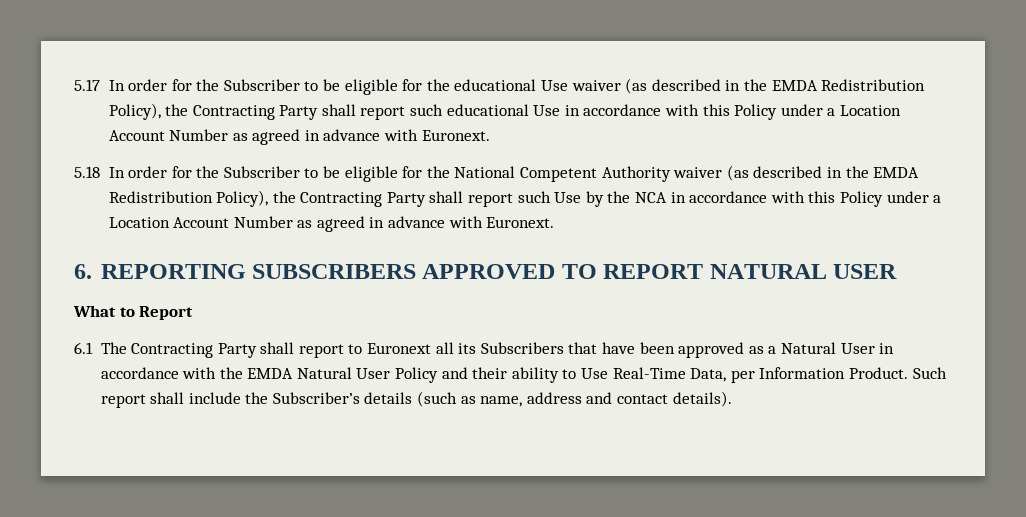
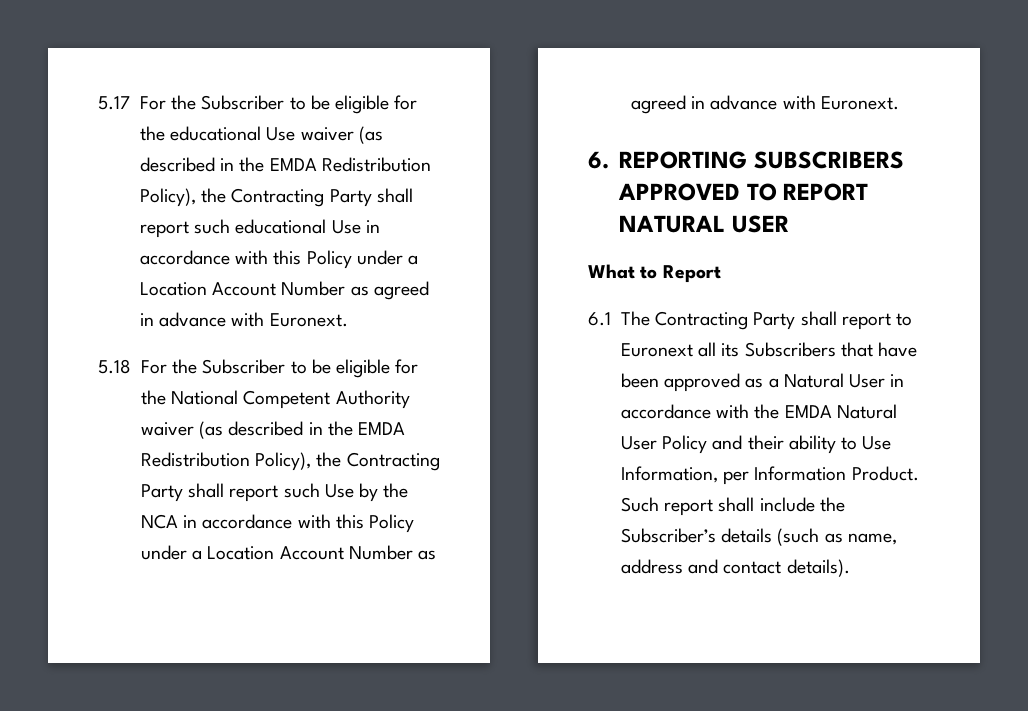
- 5.17 In order for the Subscriber to be eligible for the educational Use waiver (as described in the EMDA Redistribution Policy), the Contracting Party shall report such educational Use in accordance with this Policy under a Location Account Number as agreed in advance with Euronext.
+ 5.17 For the Subscriber to be eligible for the educational Use waiver (as described in the EMDA Redistribution Policy), the Contracting Party shall report such educational Use in accordance with this Policy under a Location Account Number as agreed in advance with Euronext.
- 5.18 In order for the Subscriber to be eligible for the National Competent Authority waiver (as described in the EMDA Redistribution Policy), the Contracting Party shall report such Use by the NCA in accordance with this Policy under a Location Account Number as agreed in advance with Euronext.
+ 5.18 For the Subscriber to be eligible for the National Competent Authority waiver (as described in the EMDA Redistribution Policy), the Contracting Party shall report such Use by the NCA in accordance with this Policy under a Location Account Number as agreed in advance with Euronext.
- 6.1 The Contracting Party shall report to Euronext all its Subscribers that have been approved as a Natural User in accordance with the EMDA Natural User Policy and their ability to Use Real-Time Data, per Information Product.
+ 6.1 The Contracting Party shall report to Euronext all its Subscribers that have been approved as a Natural User in accordance with the EMDA Natural User Policy and their ability to Use Information, per Information Product.

